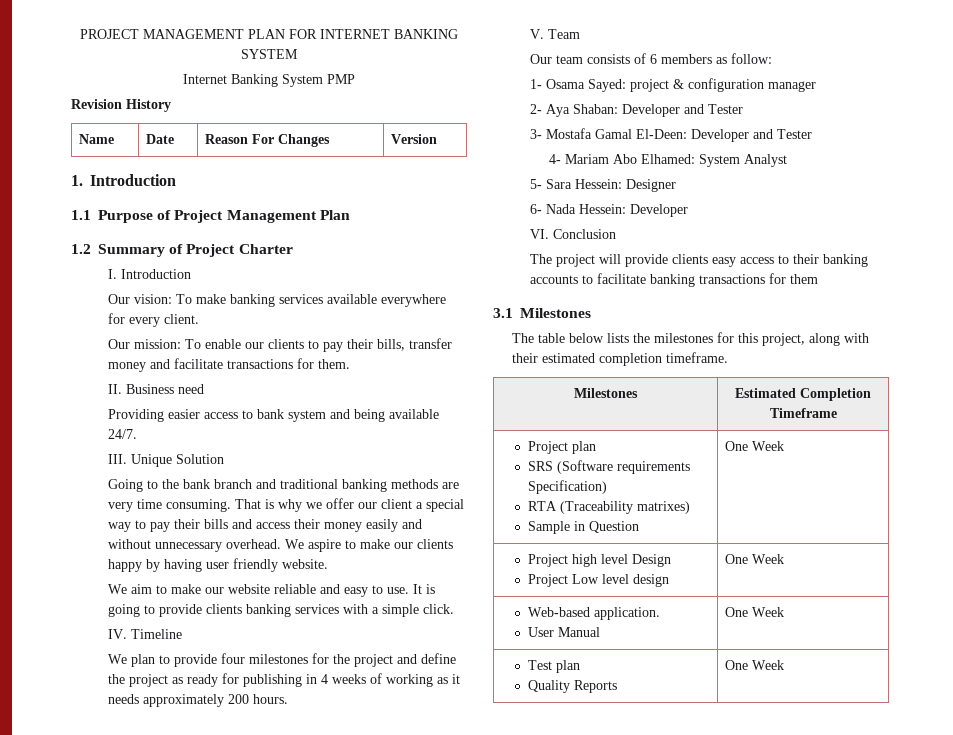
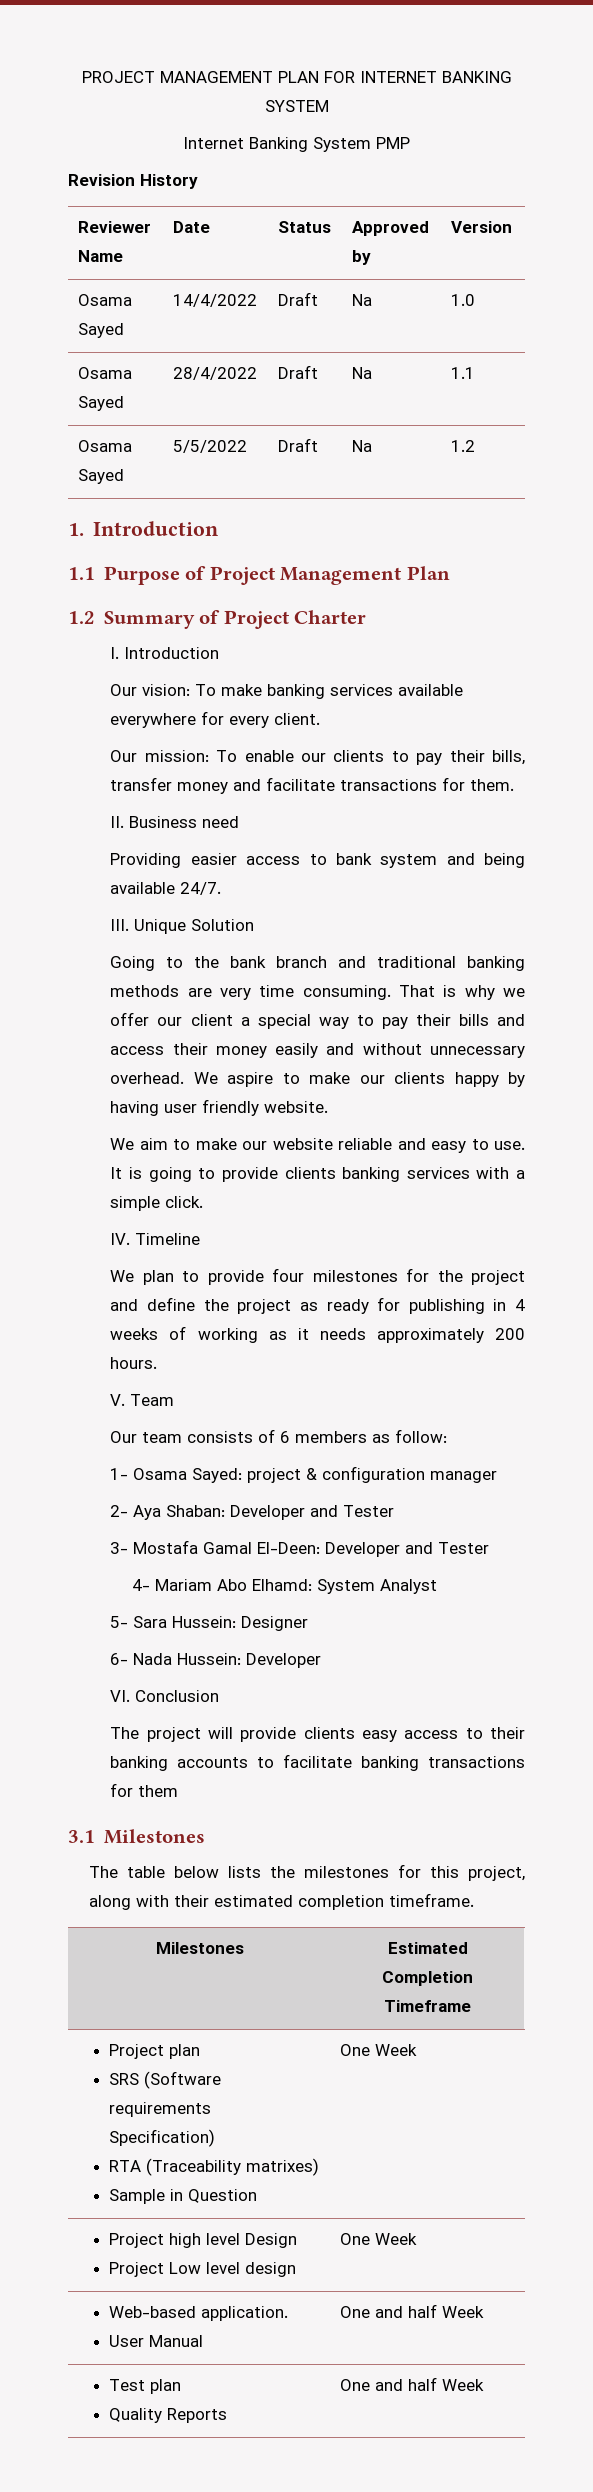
- Name | Date | Reason For Changes | Version
+ Reviewer Name | Date | Status | Approved by | Version
+ Osama Sayed | 14/4/2022 | Draft | Na | 1.0
+ Osama Sayed | 28/4/2022 | Draft | Na | 1.1
+ Osama Sayed | 5/5/2022 | Draft | Na | 1.2
- 4- Mariam Abo Elhamed: System Analyst
+ 4- Mariam Abo Elhamd: System Analyst
- 5- Sara Hessein: Designer
+ 5- Sara Hussein: Designer
- 6- Nada Hessein: Developer
+ 6- Nada Hussein: Developer
  Web-based application.
- User Manual | One Week
+ User Manual | One and half Week
  Test plan
- Quality Reports | One Week
+ Quality Reports | One and half Week

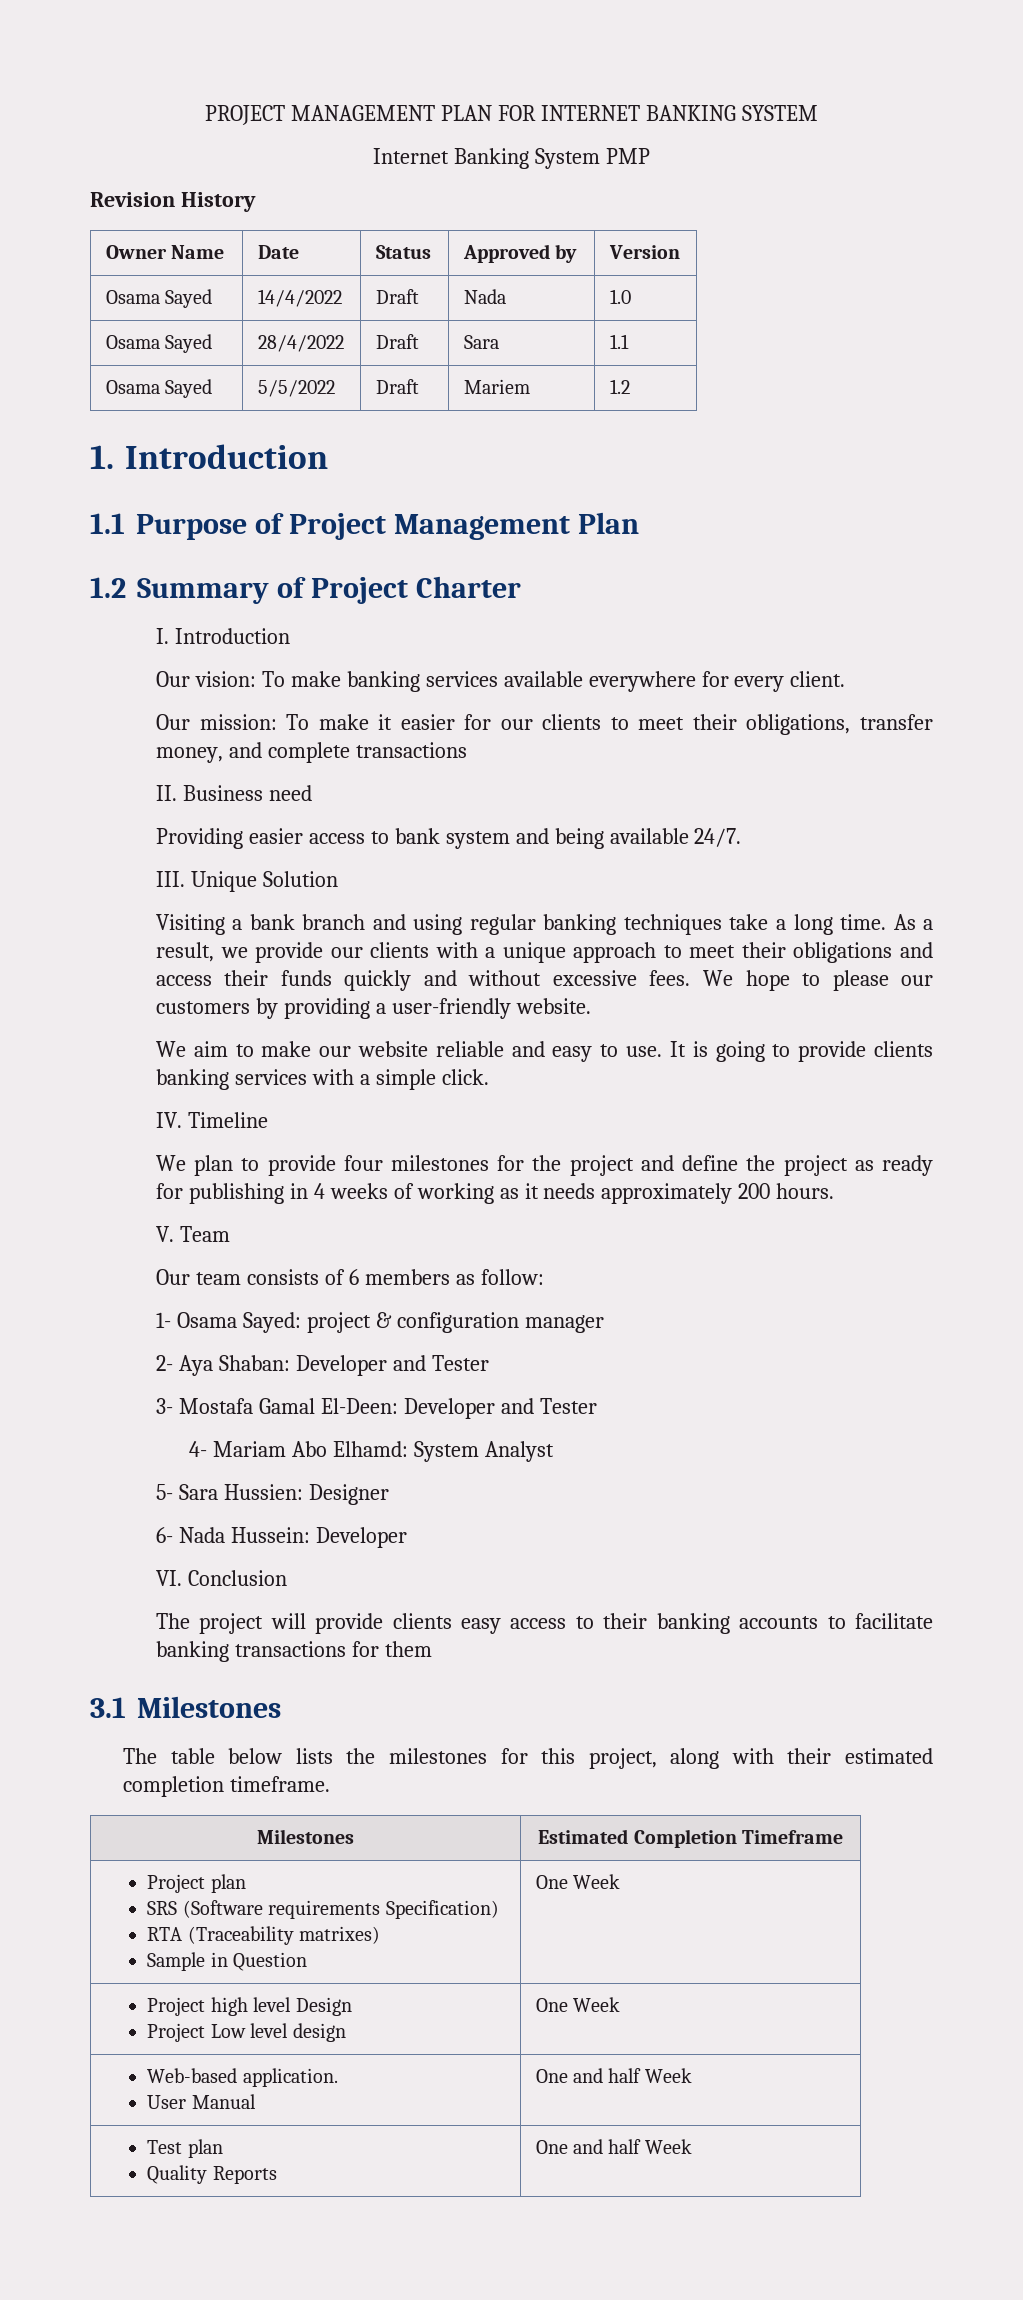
- Reviewer Name | Date | Status | Approved by | Version
+ Owner Name | Date | Status | Approved by | Version
- Osama Sayed | 14/4/2022 | Draft | Na | 1.0
+ Osama Sayed | 14/4/2022 | Draft | Nada | 1.0
- Osama Sayed | 28/4/2022 | Draft | Na | 1.1
+ Osama Sayed | 28/4/2022 | Draft | Sara | 1.1
- Osama Sayed | 5/5/2022 | Draft | Na | 1.2
+ Osama Sayed | 5/5/2022 | Draft | Mariem | 1.2
- Our mission: To enable our clients to pay their bills, transfer money and facilitate transactions for them.
+ Our mission: To make it easier for our clients to meet their obligations, transfer money, and complete transactions
- Going to the bank branch and traditional banking methods are very time consuming. That is why we offer our client a special way to pay their bills and access their money easily and without unnecessary overhead. We aspire to make our clients happy by having user friendly website.
+ Visiting a bank branch and using regular banking techniques take a long time. As a result, we provide our clients with a unique approach to meet their obligations and access their funds quickly and without excessive fees. We hope to please our customers by providing a user-friendly website.
- 5- Sara Hussein: Designer
+ 5- Sara Hussien: Designer

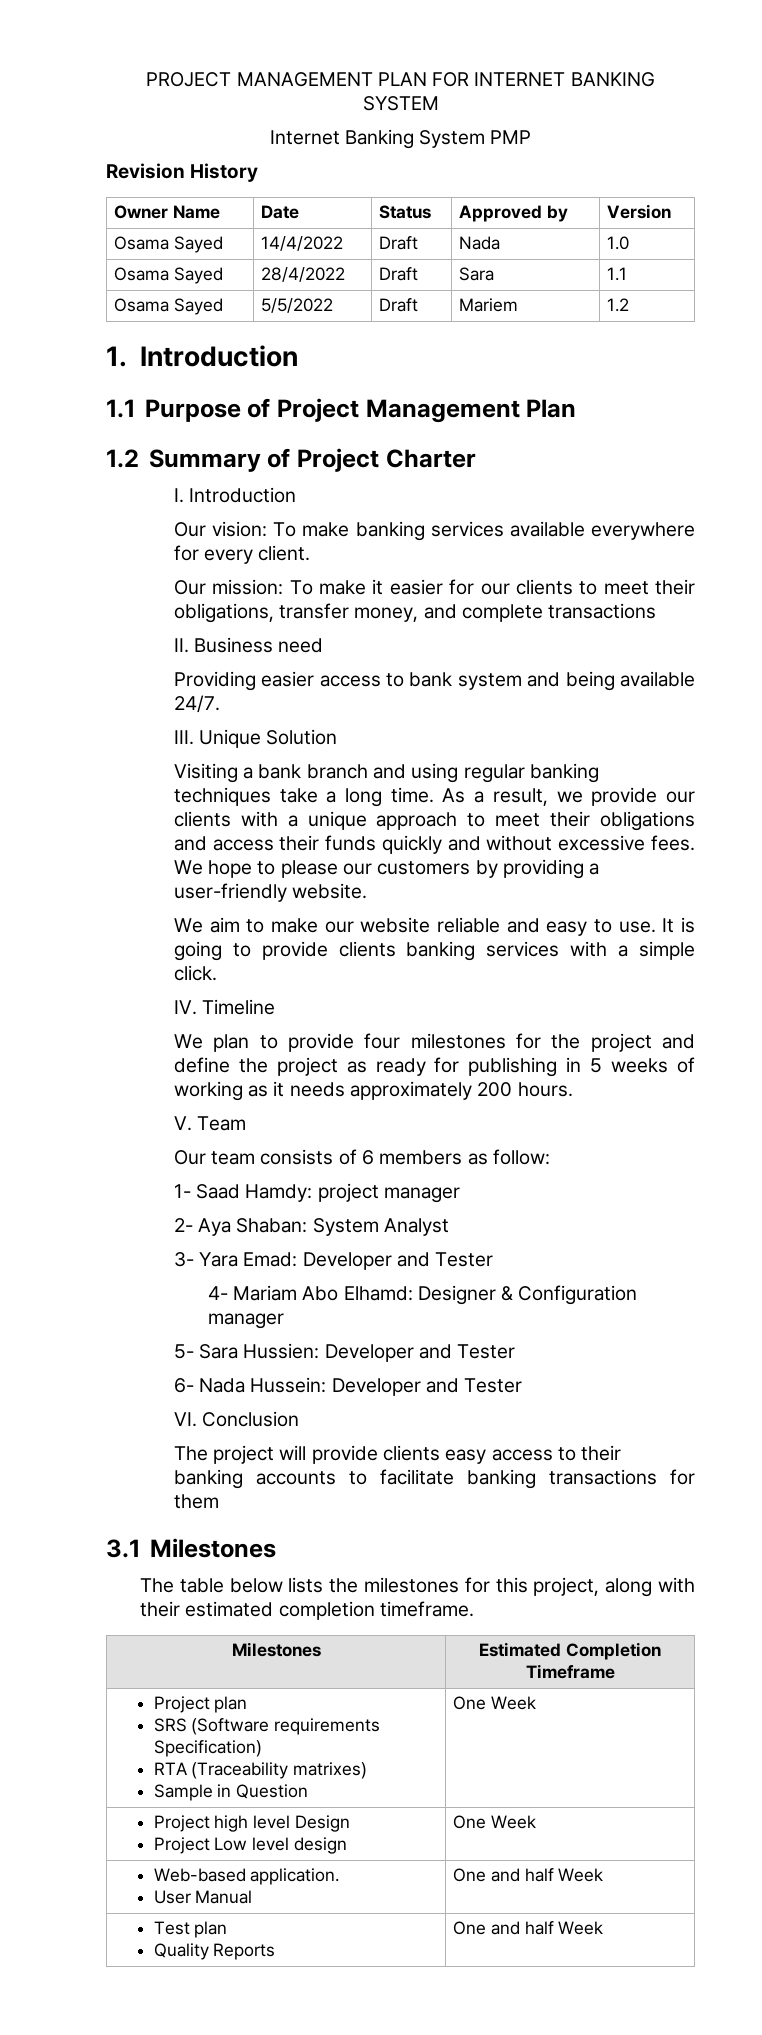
- We plan to provide four milestones for the project and define the project as ready for publishing in 4 weeks of working as it needs approximately 200 hours.
+ We plan to provide four milestones for the project and define the project as ready for publishing in 5 weeks of working as it needs approximately 200 hours.
- 1- Osama Sayed: project & configuration manager
+ 1- Saad Hamdy: project manager
- 2- Aya Shaban: Developer and Tester
- 3- Mostafa Gamal El-Deen: Developer and Tester
+ 2- Aya Shaban: System Analyst
+ 3- Yara Emad: Developer and Tester
- 4- Mariam Abo Elhamd: System Analyst
+ 4- Mariam Abo Elhamd: Designer & Configuration manager
- 5- Sara Hussien: Designer
+ 5- Sara Hussien: Developer and Tester
- 6- Nada Hussein: Developer
+ 6- Nada Hussein: Developer and Tester

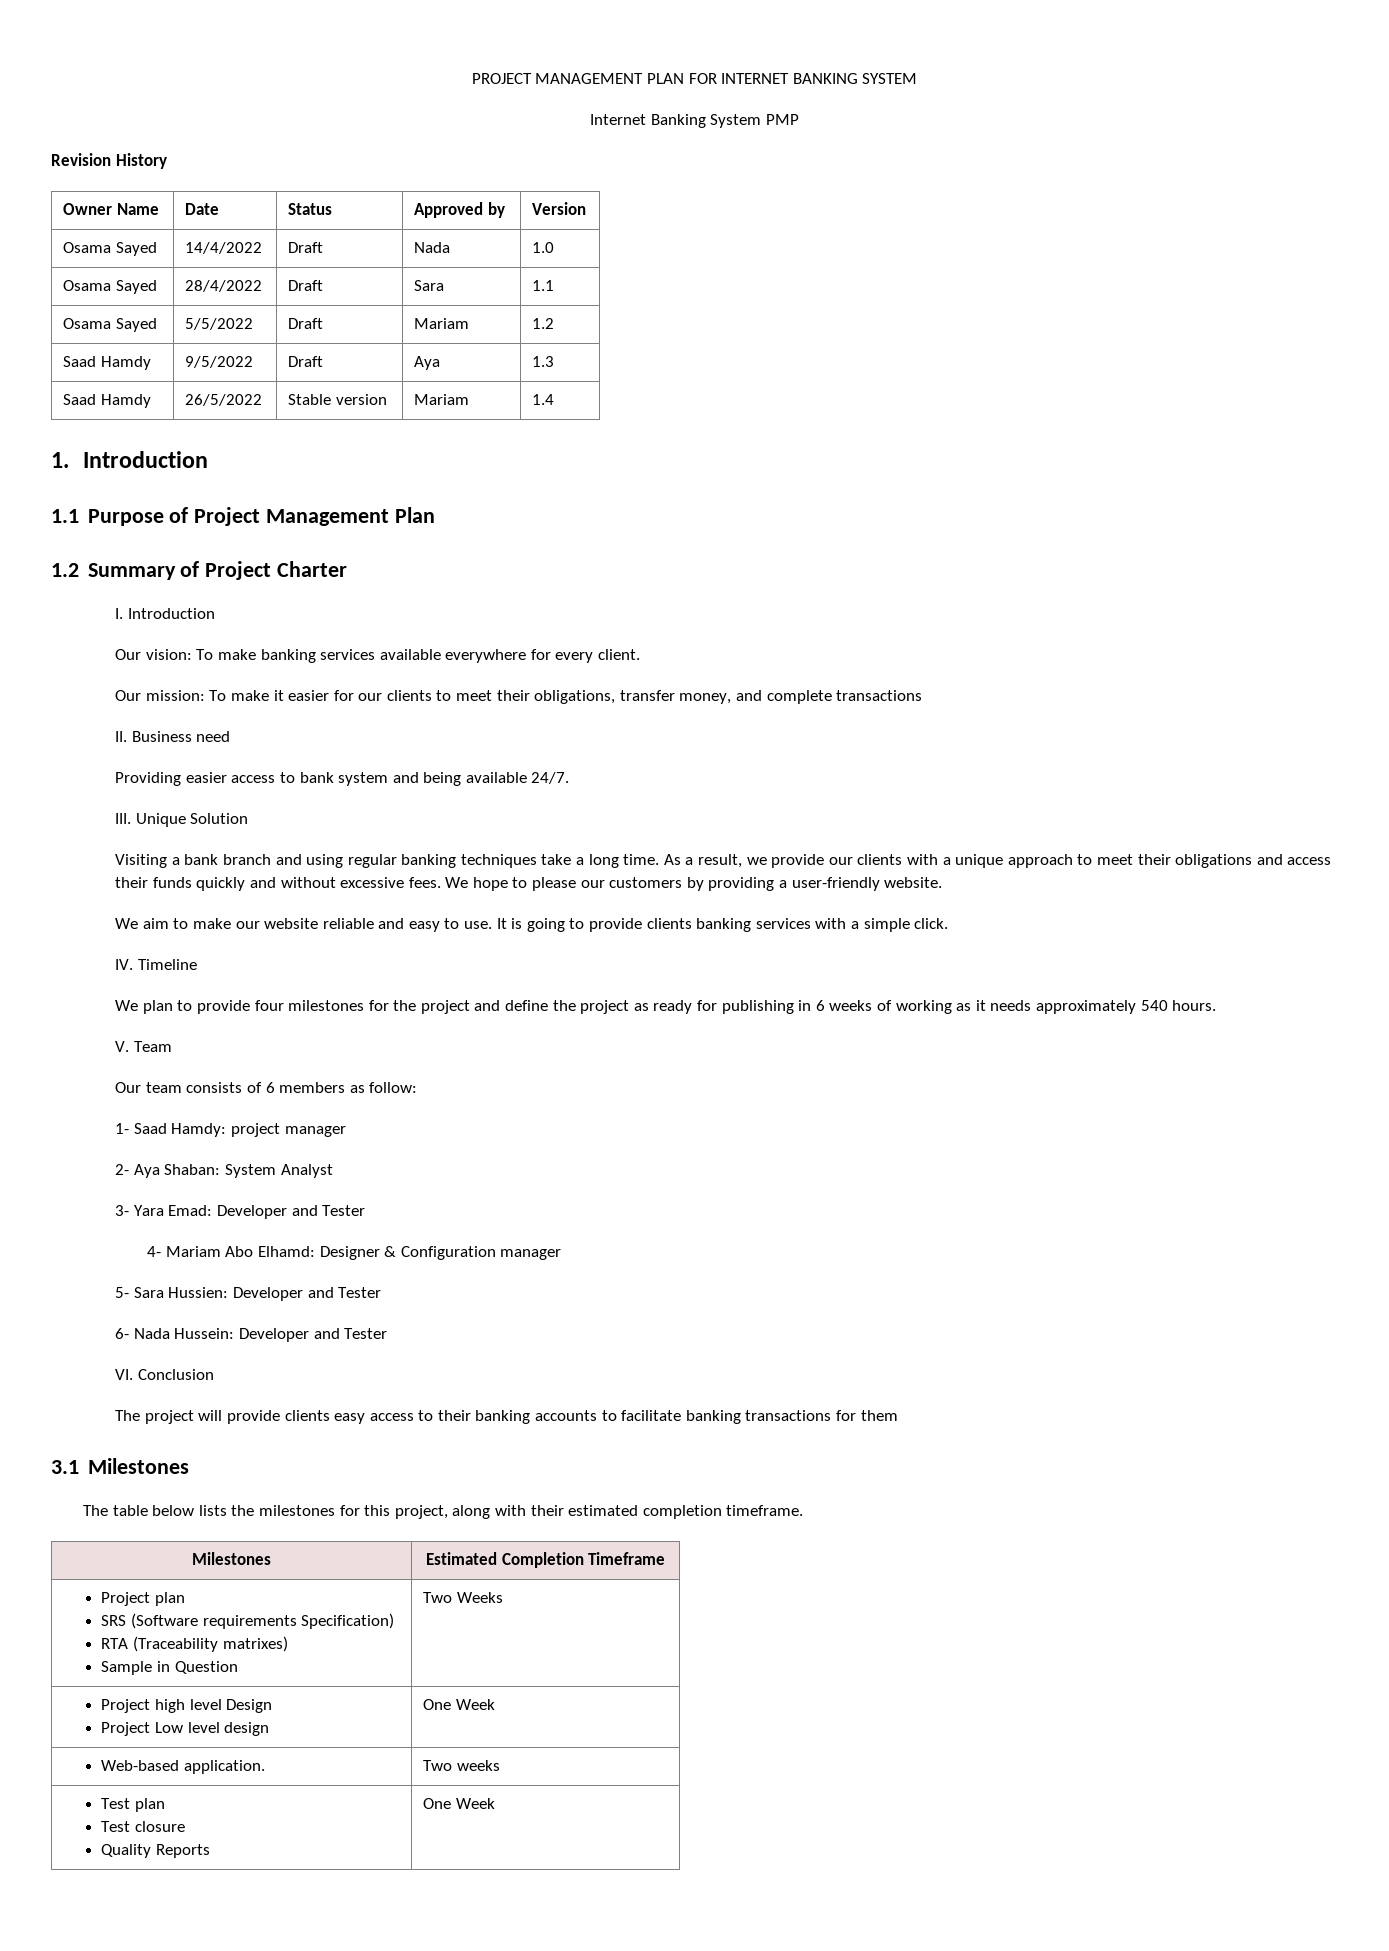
- Osama Sayed | 5/5/2022 | Draft | Mariem | 1.2
+ Osama Sayed | 5/5/2022 | Draft | Mariam | 1.2
+ Saad Hamdy | 9/5/2022 | Draft | Aya | 1.3
+ Saad Hamdy | 26/5/2022 | Stable version | Mariam | 1.4
- We plan to provide four milestones for the project and define the project as ready for publishing in 5 weeks of working as it needs approximately 200 hours.
+ We plan to provide four milestones for the project and define the project as ready for publishing in 6 weeks of working as it needs approximately 540 hours.
  Project plan
  SRS (Software requirements Specification)
  RTA (Traceability matrixes)
- Sample in Question | One Week
+ Sample in Question | Two Weeks
- Web-based application.
- User Manual | One and half Week
+ Web-based application. | Two weeks
  Test plan
- Quality Reports | One and half Week
+ Test closure
+ Quality Reports | One Week

